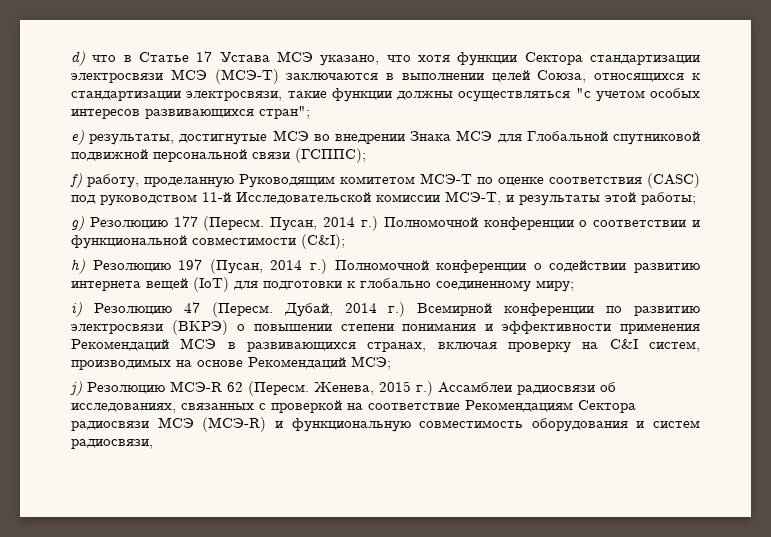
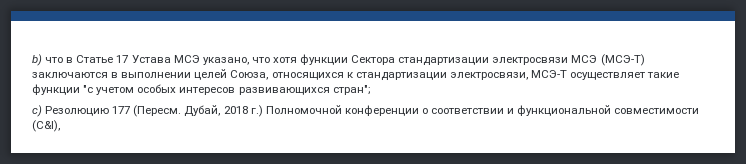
- d) что в Статье 17 Устава МСЭ указано, что хотя функции Сектора стандартизации электросвязи МСЭ (МСЭ-Т) заключаются в выполнении целей Союза, относящихся к стандартизации электросвязи, такие функции должны осуществляться "с учетом особых интересов развивающихся стран";
+ b) что в Статье 17 Устава МСЭ указано, что хотя функции Сектора стандартизации электросвязи МСЭ (МСЭ-Т) заключаются в выполнении целей Союза, относящихся к стандартизации электросвязи, МСЭ-Т осуществляет такие функции "с учетом особых интересов развивающихся стран";
- e) результаты, достигнутые МСЭ во внедрении Знака МСЭ для Глобальной спутниковой подвижной персональной связи (ГСППС);
- f) работу, проделанную Руководящим комитетом МСЭ-Т по оценке соответствия (CASC) под руководством 11-й Исследовательской комиссии МСЭ-Т, и результаты этой работы;
- g) Резолюцию 177 (Пересм.
+ c) Резолюцию 177 (Пересм.
- Пусан, 2014 г.) Полномочной конференции о соответствии и функциональной совместимости (C&I);
- h) Резолюцию 197 (Пусан, 2014 г.) Полномочной конференции о содействии развитию интернета вещей (IoT) для подготовки к глобально соединенному миру;
- i) Резолюцию 47 (Пересм. Дубай, 2014 г.) Всемирной конференции по развитию электросвязи (ВКРЭ) о повышении степени понимания и эффективности применения Рекомендаций МСЭ в развивающихся странах, включая проверку на C&I систем, производимых на основе Рекомендаций МСЭ;
- j) Резолюцию МСЭ-R 62 (Пересм. Женева, 2015 г.) Ассамблеи радиосвязи об исследованиях, связанных с проверкой на соответствие Рекомендациям Сектора радиосвязи МСЭ (МСЭ-R) и функциональную совместимость оборудования и систем радиосвязи,
+ Дубай, 2018 г.) Полномочной конференции о соответствии и функциональной совместимости (C&I),

